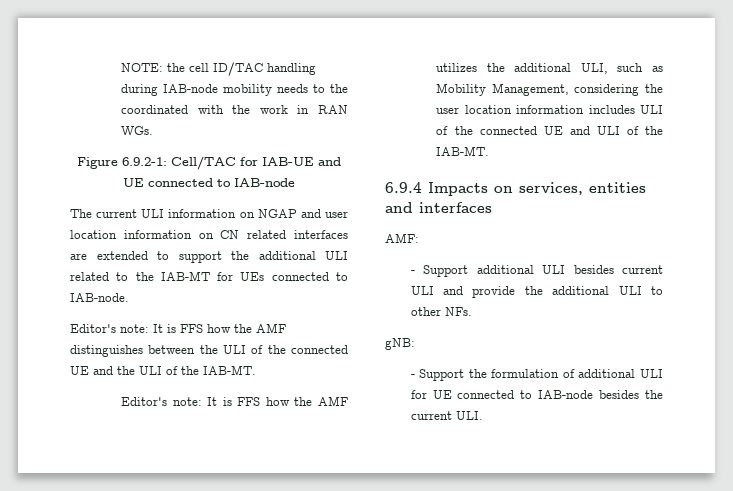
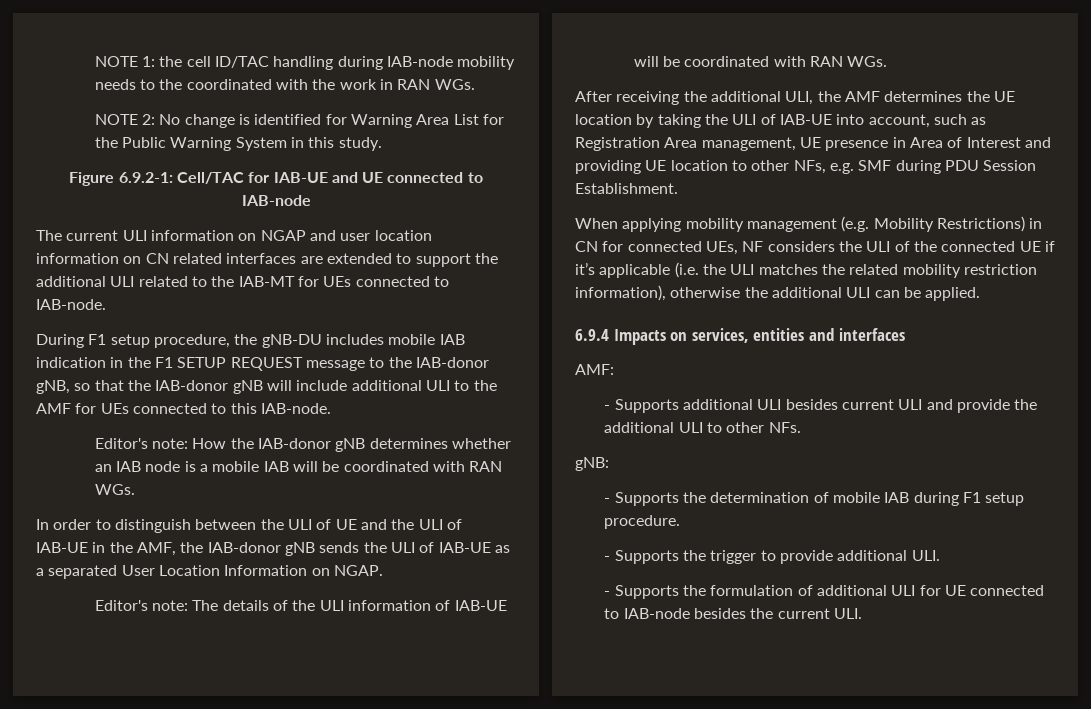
- NOTE: the cell ID/TAC handling during IAB-node mobility needs to the coordinated with the work in RAN WGs.
+ NOTE 1: the cell ID/TAC handling during IAB-node mobility needs to the coordinated with the work in RAN WGs.
+ NOTE 2: No change is identified for Warning Area List for the Public Warning System in this study.
- Editor's note: It is FFS how the AMF distinguishes between the ULI of the connected UE and the ULI of the IAB-MT.
- Editor's note: It is FFS how the AMF utilizes the additional ULI, such as Mobility Management, considering the user location information includes ULI of the connected UE and ULI of the IAB-MT.
+ During F1 setup procedure, the gNB-DU includes mobile IAB indication in the F1 SETUP REQUEST message to the IAB-donor gNB, so that the IAB-donor gNB will include additional ULI to the AMF for UEs connected to this IAB-node.
+ Editor's note: How the IAB-donor gNB determines whether an IAB node is a mobile IAB will be coordinated with RAN WGs.
+ In order to distinguish between the ULI of UE and the ULI of IAB-UE in the AMF, the IAB-donor gNB sends the ULI of IAB-UE as a separated User Location Information on NGAP.
+ Editor's note: The details of the ULI information of IAB-UE will be coordinated with RAN WGs.
+ After receiving the additional ULI, the AMF determines the UE location by taking the ULI of IAB-UE into account, such as Registration Area management, UE presence in Area of Interest and providing UE location to other NFs, e.g. SMF during PDU Session Establishment.
+ When applying mobility management (e.g. Mobility Restrictions) in CN for connected UEs, NF considers the ULI of the connected UE if it’s applicable (i.e. the ULI matches the related mobility restriction information), otherwise the additional ULI can be applied.
- - Support additional ULI besides current ULI and provide the additional ULI to other NFs.
+ - Supports additional ULI besides current ULI and provide the additional ULI to other NFs.
- - Support the formulation of additional ULI for UE connected to IAB-node besides the current ULI.
+ - Supports the determination of mobile IAB during F1 setup procedure.
+ - Supports the trigger to provide additional ULI.
+ - Supports the formulation of additional ULI for UE connected to IAB-node besides the current ULI.

